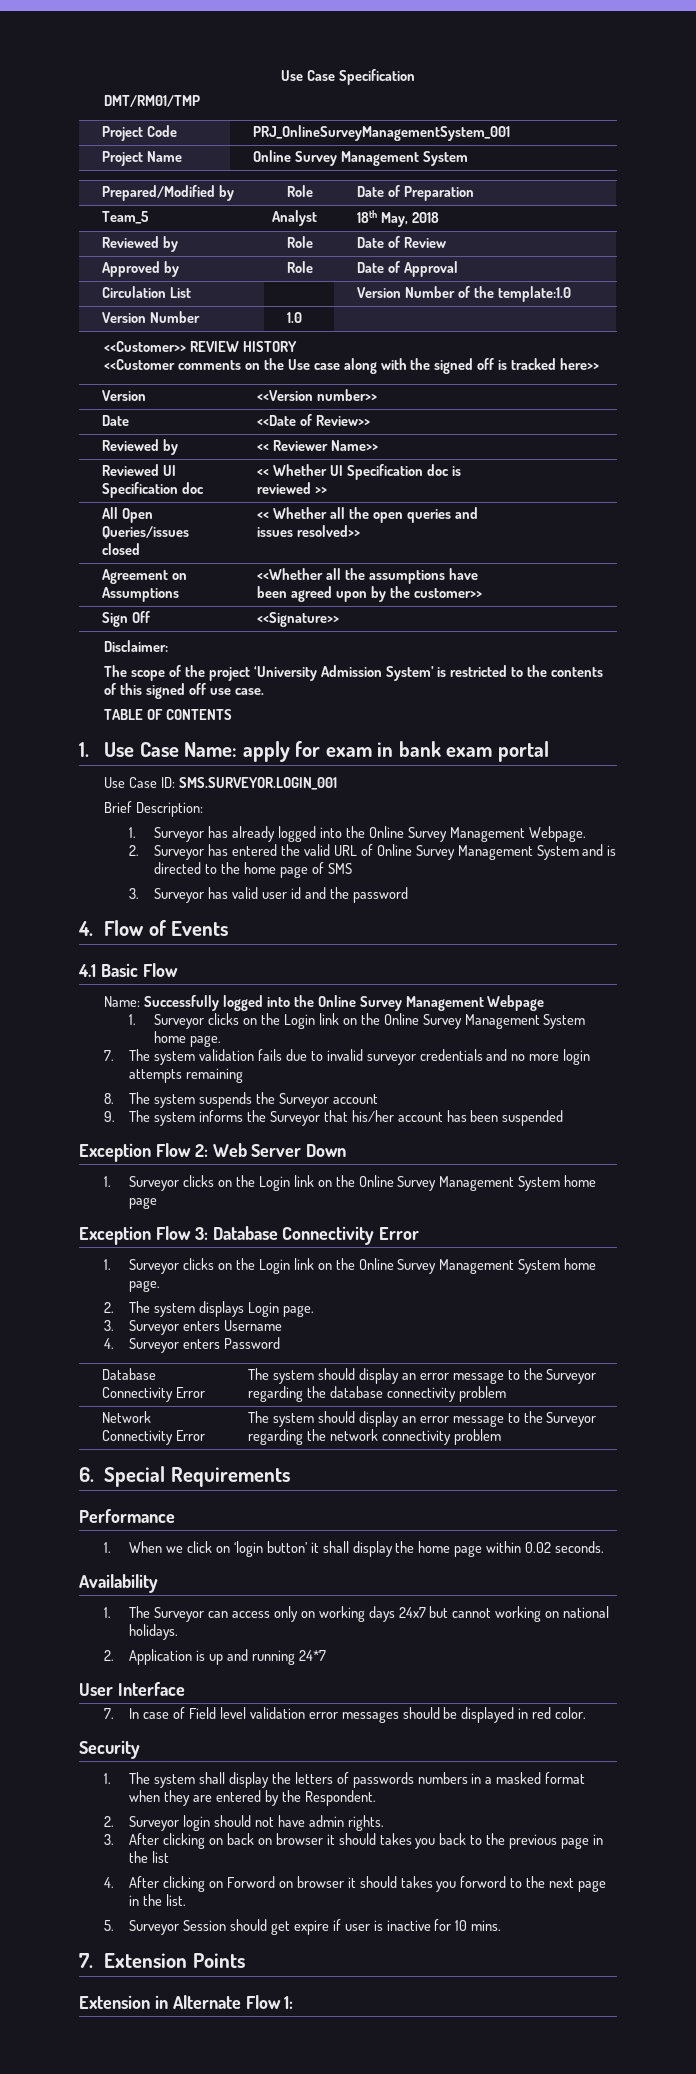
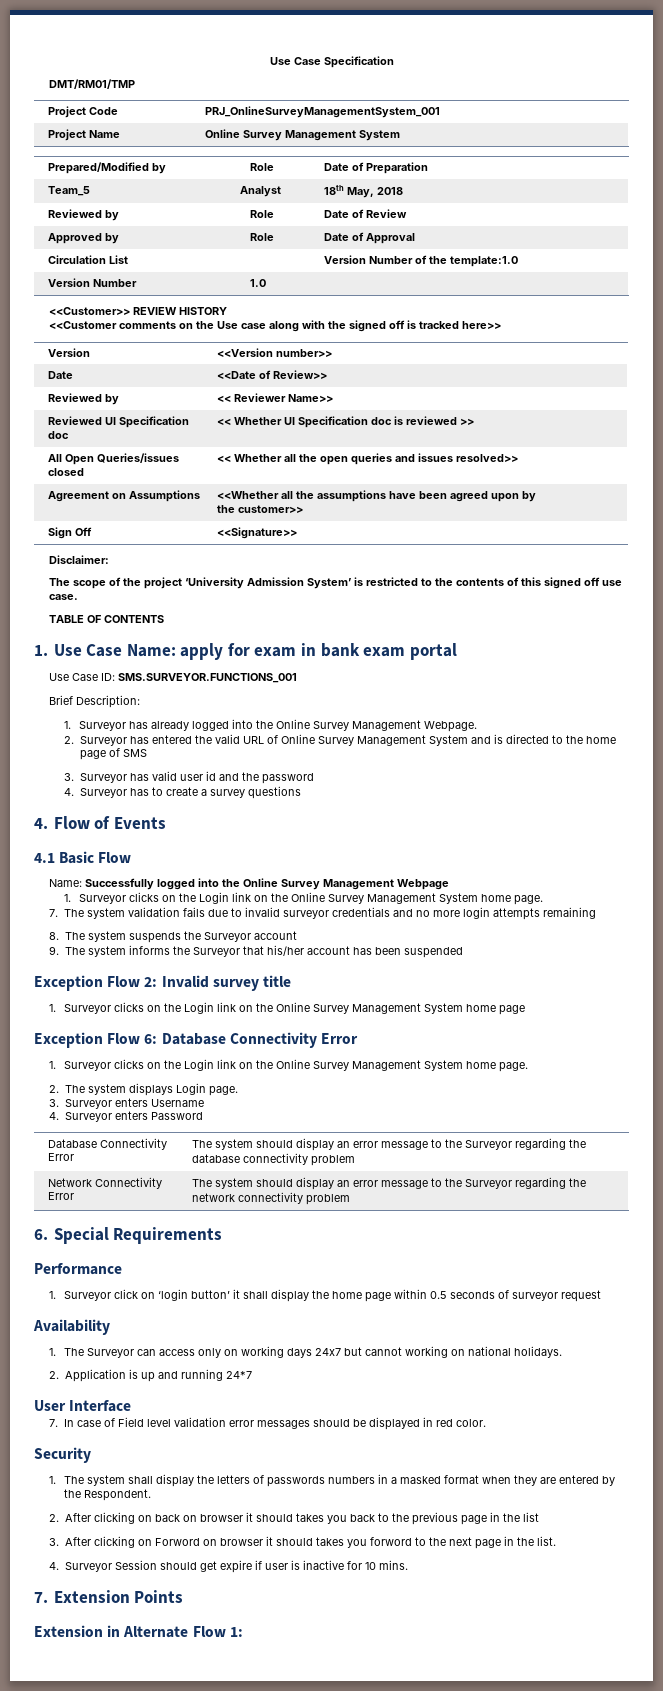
- Use Case ID: SMS.SURVEYOR.LOGIN_001
+ Use Case ID: SMS.SURVEYOR.FUNCTIONS_001
+ 4. Surveyor has to create a survey questions
- Exception Flow 2: Web Server Down
+ Exception Flow 2: Invalid survey title
- Exception Flow 3: Database Connectivity Error
+ Exception Flow 6: Database Connectivity Error
- 1. When we click on ‘login button’ it shall display the home page within 0.02 seconds.
+ 1. Surveyor click on ‘login button’ it shall display the home page within 0.5 seconds of surveyor request
- 2. Surveyor login should not have admin rights.
- 3. After clicking on back on browser it should takes you back to the previous page in the list
+ 2. After clicking on back on browser it should takes you back to the previous page in the list
- 4. After clicking on Forword on browser it should takes you forword to the next page in the list.
+ 3. After clicking on Forword on browser it should takes you forword to the next page in the list.
- 5. Surveyor Session should get expire if user is inactive for 10 mins.
+ 4. Surveyor Session should get expire if user is inactive for 10 mins.

